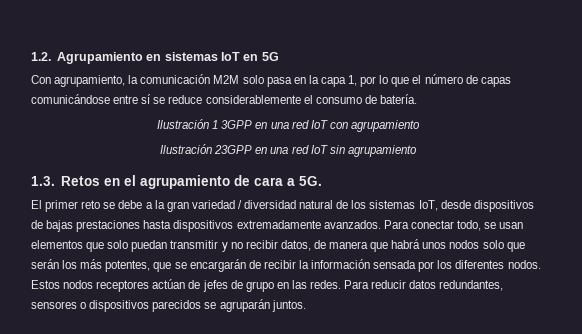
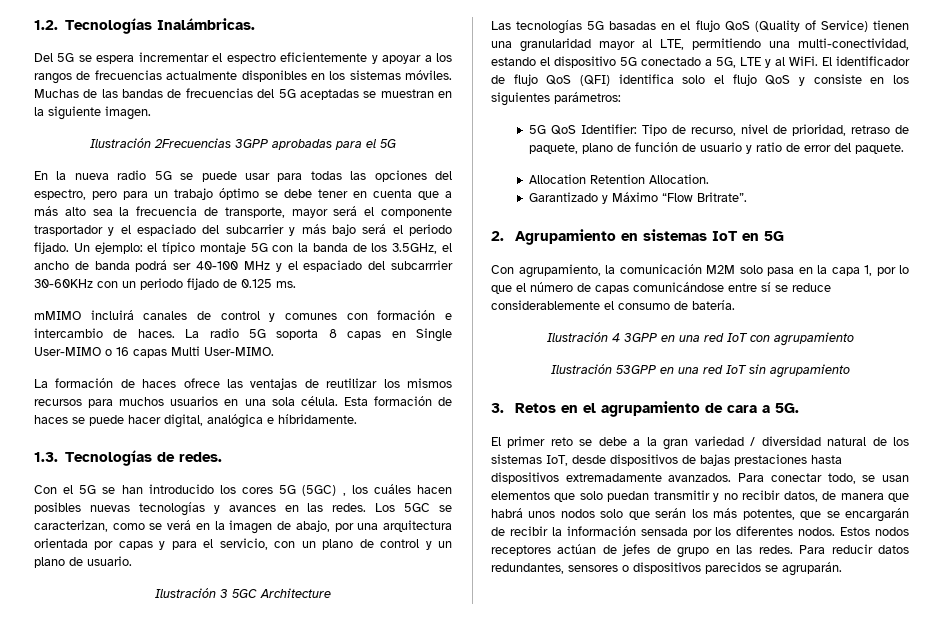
- 1.2. Agrupamiento en sistemas IoT en 5G
+ 1.2. Tecnologías Inalámbricas.
+ Del 5G se espera incrementar el espectro eficientemente y apoyar a los rangos de frecuencias actualmente disponibles en los sistemas móviles. Muchas de las bandas de frecuencias del 5G aceptadas se muestran en la siguiente imagen.
+ Ilustración 2Frecuencias 3GPP aprobadas para el 5G
+ En la nueva radio 5G se puede usar para todas las opciones del espectro, pero para un trabajo óptimo se debe tener en cuenta que a más alto sea la frecuencia de transporte, mayor será el componente trasportador y el espaciado del subcarrier y más bajo será el periodo fijado. Un ejemplo: el típico montaje 5G con la banda de los 3.5GHz, el ancho de banda podrá ser 40-100 MHz y el espaciado del subcarrrier 30-60KHz con un periodo fijado de 0.125 ms.
+ mMIMO incluirá canales de control y comunes con formación e intercambio de haces. La radio 5G soporta 8 capas en Single User-MIMO o 16 capas Multi User-MIMO.
+ La formación de haces ofrece las ventajas de reutilizar los mismos recursos para muchos usuarios en una sola célula. Esta formación de haces se puede hacer digital, analógica e híbridamente.
+ 1.3. Tecnologías de redes.
+ Con el 5G se han introducido los cores 5G (5GC) , los cuáles hacen posibles nuevas tecnologías y avances en las redes. Los 5GC se caracterizan, como se verá en la imagen de abajo, por una arquitectura orientada por capas y para el servicio, con un plano de control y un plano de usuario.
+ Ilustración 3 5GC Architecture
+ Las tecnologías 5G basadas en el flujo QoS (Quality of Service) tienen una granularidad mayor al LTE, permitiendo una multi-conectividad, estando el dispositivo 5G conectado a 5G, LTE y al WiFi. El identificador de flujo QoS (QFI) identifica solo el flujo QoS y consiste en los siguientes parámetros:
+ 5G QoS Identifier: Tipo de recurso, nivel de prioridad, retraso de paquete, plano de función de usuario y ratio de error del paquete.
+ Allocation Retention Allocation.
+ Garantizado y Máximo “Flow Britrate”.
+ 2. Agrupamiento en sistemas IoT en 5G
- Ilustración 1 3GPP en una red IoT con agrupamiento
+ Ilustración 4 3GPP en una red IoT con agrupamiento
- Ilustración 23GPP en una red IoT sin agrupamiento
+ Ilustración 53GPP en una red IoT sin agrupamiento
- 1.3. Retos en el agrupamiento de cara a 5G.
+ 3. Retos en el agrupamiento de cara a 5G.
- Para reducir datos redundantes, sensores o dispositivos parecidos se agruparán juntos.
+ Para reducir datos redundantes, sensores o dispositivos parecidos se agruparán.

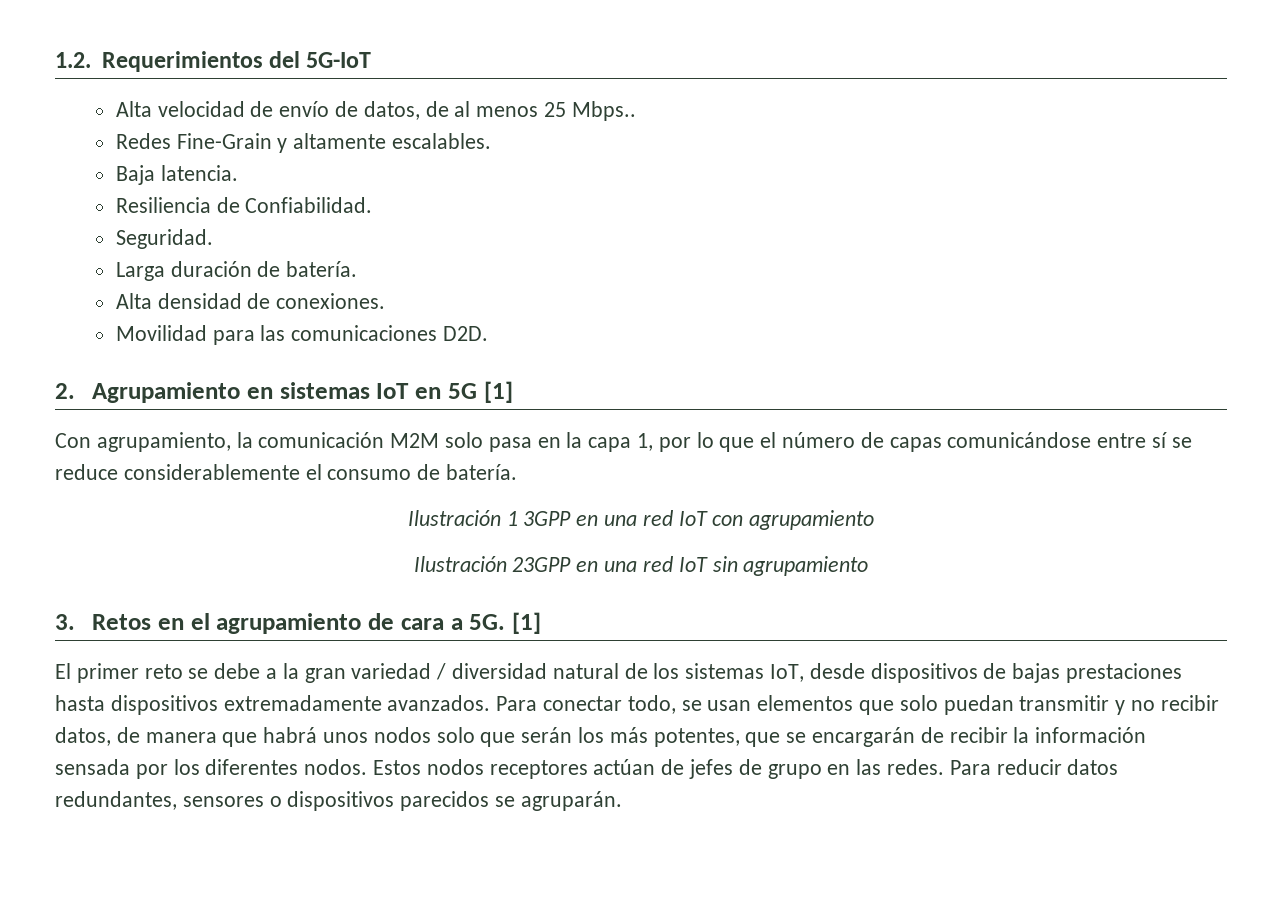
- 1.2. Tecnologías Inalámbricas.
- Del 5G se espera incrementar el espectro eficientemente y apoyar a los rangos de frecuencias actualmente disponibles en los sistemas móviles. Muchas de las bandas de frecuencias del 5G aceptadas se muestran en la siguiente imagen.
- Ilustración 2Frecuencias 3GPP aprobadas para el 5G
- En la nueva radio 5G se puede usar para todas las opciones del espectro, pero para un trabajo óptimo se debe tener en cuenta que a más alto sea la frecuencia de transporte, mayor será el componente trasportador y el espaciado del subcarrier y más bajo será el periodo fijado. Un ejemplo: el típico montaje 5G con la banda de los 3.5GHz, el ancho de banda podrá ser 40-100 MHz y el espaciado del subcarrrier 30-60KHz con un periodo fijado de 0.125 ms.
- mMIMO incluirá canales de control y comunes con formación e intercambio de haces. La radio 5G soporta 8 capas en Single User-MIMO o 16 capas Multi User-MIMO.
- La formación de haces ofrece las ventajas de reutilizar los mismos recursos para muchos usuarios en una sola célula. Esta formación de haces se puede hacer digital, analógica e híbridamente.
- 1.3. Tecnologías de redes.
- Con el 5G se han introducido los cores 5G (5GC) , los cuáles hacen posibles nuevas tecnologías y avances en las redes. Los 5GC se caracterizan, como se verá en la imagen de abajo, por una arquitectura orientada por capas y para el servicio, con un plano de control y un plano de usuario.
- Ilustración 3 5GC Architecture
- Las tecnologías 5G basadas en el flujo QoS (Quality of Service) tienen una granularidad mayor al LTE, permitiendo una multi-conectividad, estando el dispositivo 5G conectado a 5G, LTE y al WiFi. El identificador de flujo QoS (QFI) identifica solo el flujo QoS y consiste en los siguientes parámetros:
- 5G QoS Identifier: Tipo de recurso, nivel de prioridad, retraso de paquete, plano de función de usuario y ratio de error del paquete.
- Allocation Retention Allocation.
- Garantizado y Máximo “Flow Britrate”.
+ 1.2. Requerimientos del 5G-IoT
+ Alta velocidad de envío de datos, de al menos 25 Mbps..
+ Redes Fine-Grain y altamente escalables.
+ Baja latencia.
+ Resiliencia de Confiabilidad.
+ Seguridad.
+ Larga duración de batería.
+ Alta densidad de conexiones.
+ Movilidad para las comunicaciones D2D.
- 2. Agrupamiento en sistemas IoT en 5G
+ 2. Agrupamiento en sistemas IoT en 5G [1]
- Ilustración 4 3GPP en una red IoT con agrupamiento
+ Ilustración 1 3GPP en una red IoT con agrupamiento
- Ilustración 53GPP en una red IoT sin agrupamiento
+ Ilustración 23GPP en una red IoT sin agrupamiento
- 3. Retos en el agrupamiento de cara a 5G.
+ 3. Retos en el agrupamiento de cara a 5G. [1]

